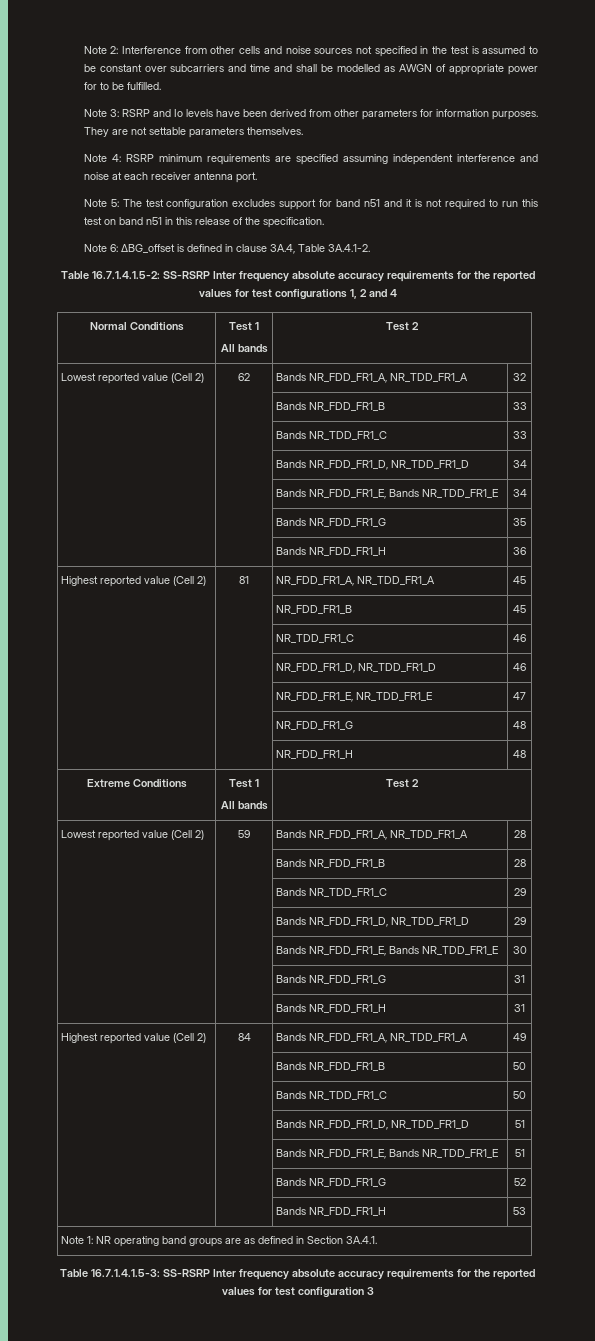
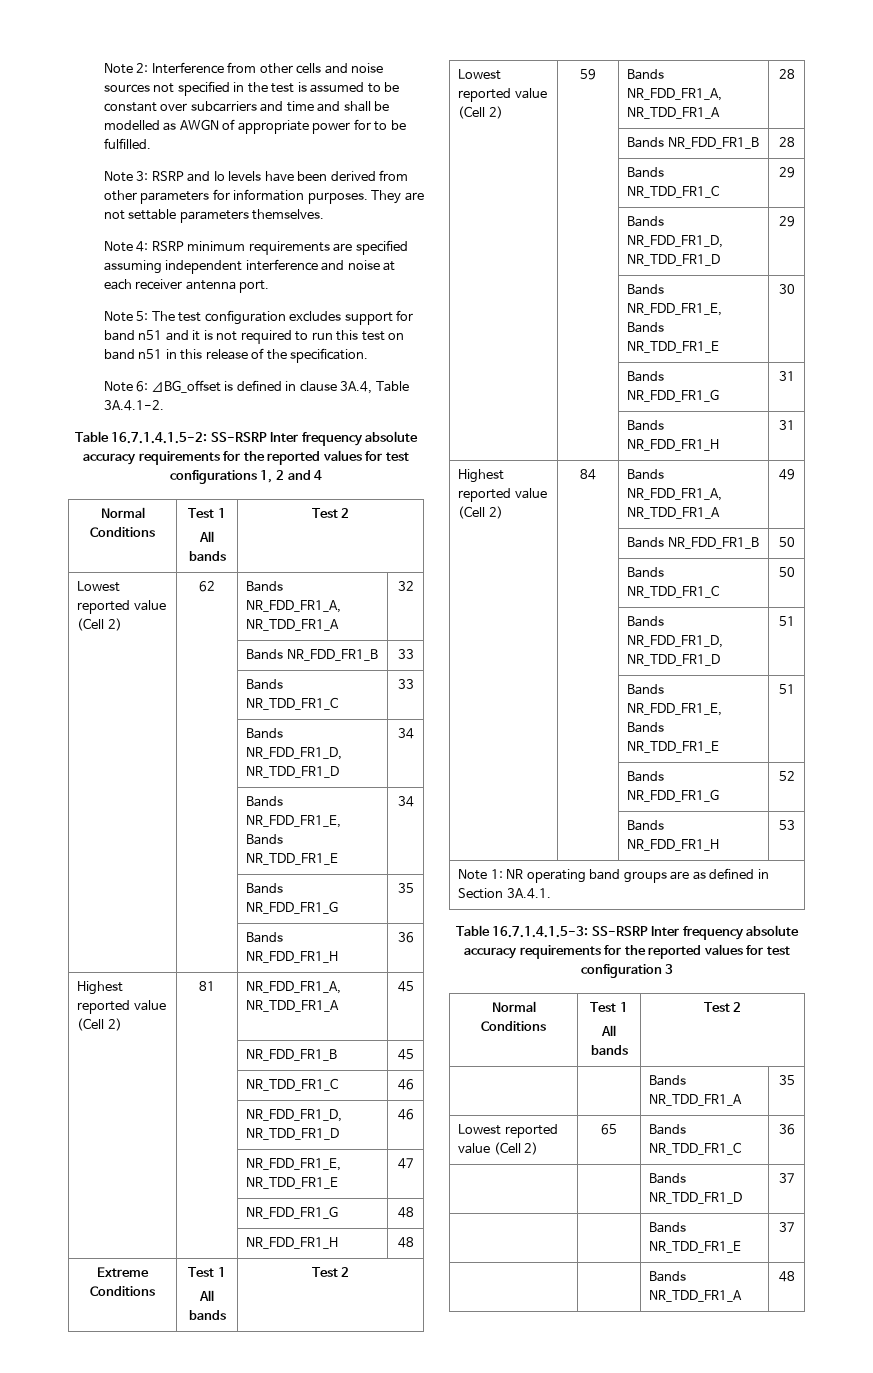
  Table 16.7.1.4.1.5-3: SS-RSRP Inter frequency absolute accuracy requirements for the reported values for test configuration 3
+ Normal Conditions | Test 1
+ All bands | Test 2
+ | | Bands NR_TDD_FR1_A | 35
+ Lowest reported value (Cell 2) | 65 | Bands NR_TDD_FR1_C | 36
+ | | Bands NR_TDD_FR1_D | 37
+ | | Bands NR_TDD_FR1_E | 37
+ | | Bands NR_TDD_FR1_A | 48

